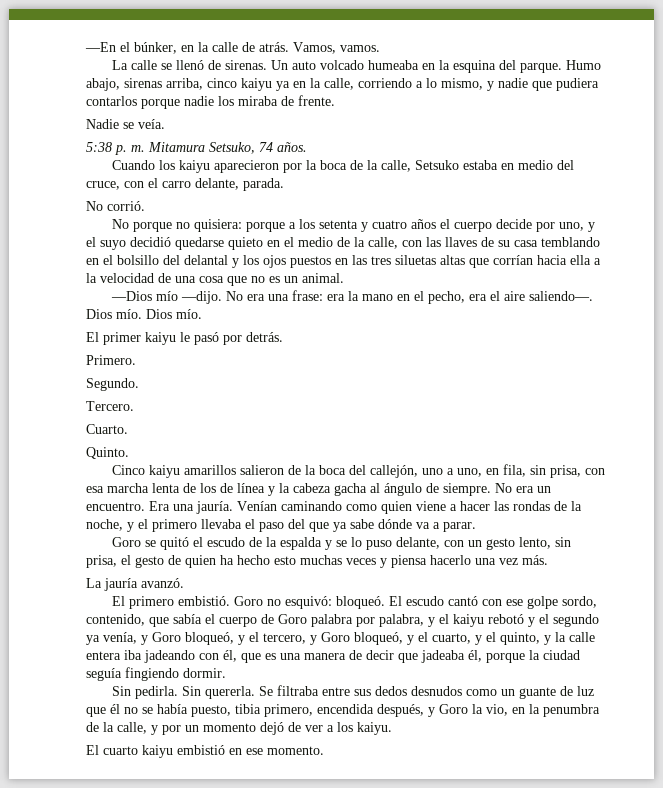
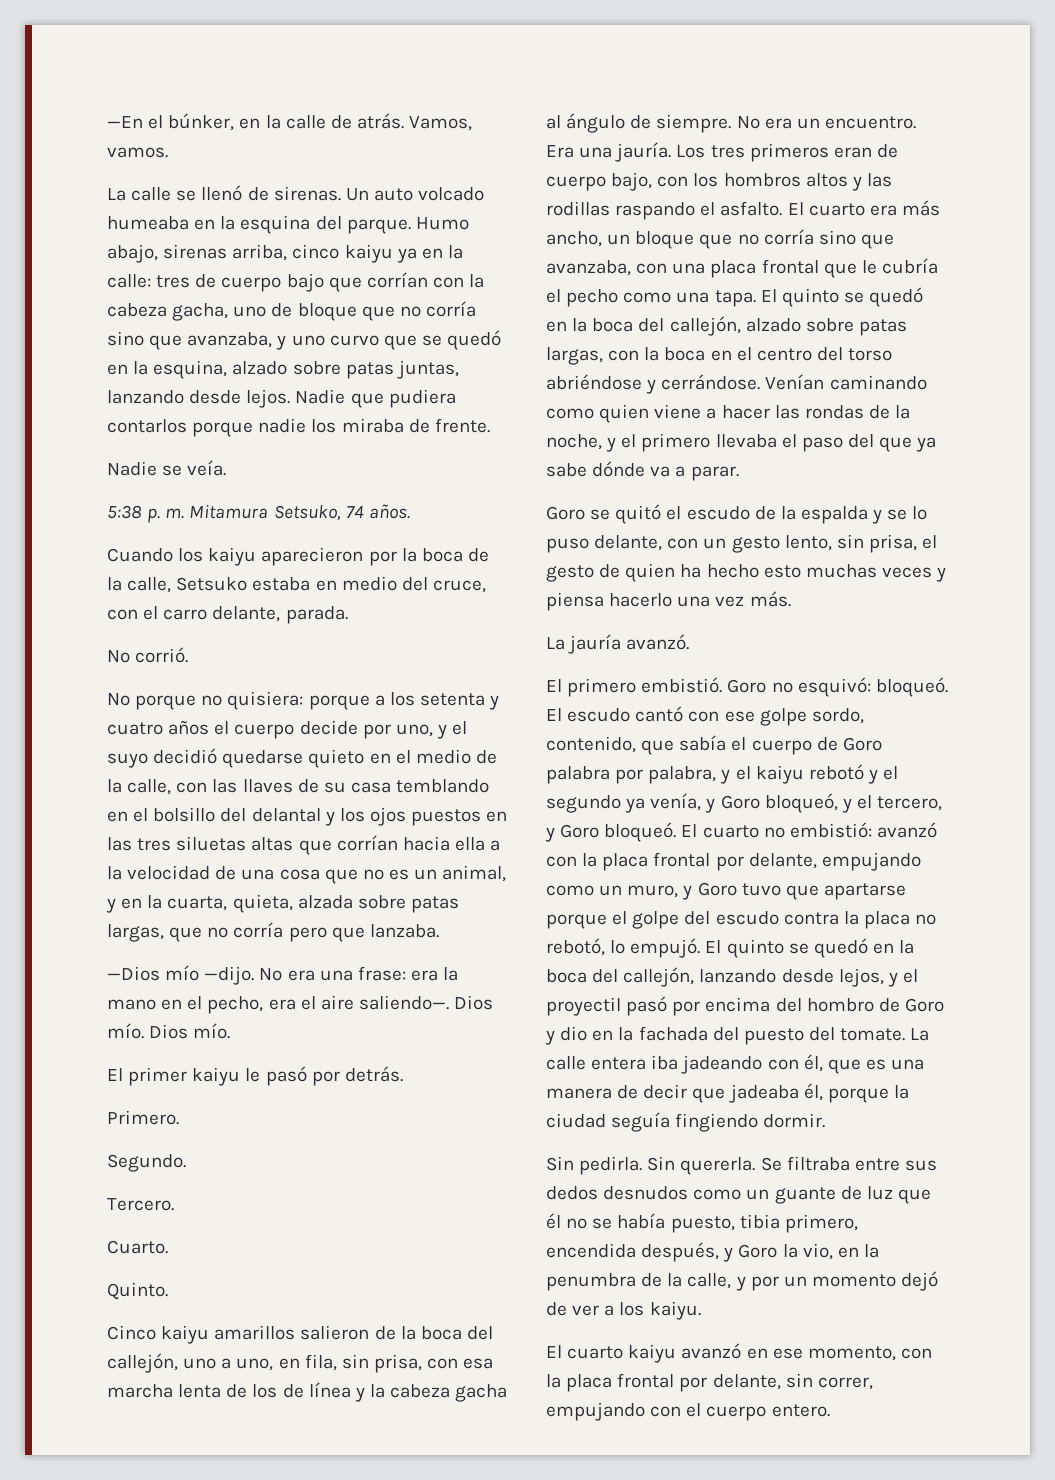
- Humo abajo, sirenas arriba, cinco kaiyu ya en la calle, corriendo a lo mismo, y nadie que pudiera contarlos porque nadie los miraba de frente.
+ Humo abajo, sirenas arriba, cinco kaiyu ya en la calle: tres de cuerpo bajo que corrían con la cabeza gacha, uno de bloque que no corría sino que avanzaba, y uno curvo que se quedó en la esquina, alzado sobre patas juntas, lanzando desde lejos. Nadie que pudiera contarlos porque nadie los miraba de frente.
- porque a los setenta y cuatro años el cuerpo decide por uno, y el suyo decidió quedarse quieto en el medio de la calle, con las llaves de su casa temblando en el bolsillo del delantal y los ojos puestos en las tres siluetas altas que corrían hacia ella a la velocidad de una cosa que no es un animal.
+ porque a los setenta y cuatro años el cuerpo decide por uno, y el suyo decidió quedarse quieto en el medio de la calle, con las llaves de su casa temblando en el bolsillo del delantal y los ojos puestos en las tres siluetas altas que corrían hacia ella a la velocidad de una cosa que no es un animal, y en la cuarta, quieta, alzada sobre patas largas, que no corría pero que lanzaba.
+ Los tres primeros eran de cuerpo bajo, con los hombros altos y las rodillas raspando el asfalto. El cuarto era más ancho, un bloque que no corría sino que avanzaba, con una placa frontal que le cubría el pecho como una tapa. El quinto se quedó en la boca del callejón, alzado sobre patas largas, con la boca en el centro del torso abriéndose y cerrándose.
- El escudo cantó con ese golpe sordo, contenido, que sabía el cuerpo de Goro palabra por palabra, y el kaiyu rebotó y el segundo ya venía, y Goro bloqueó, y el tercero, y Goro bloqueó, y el cuarto, y el quinto, y la calle entera iba jadeando con él, que es una manera de decir que jadeaba él, porque la ciudad seguía fingiendo dormir.
+ El escudo cantó con ese golpe sordo, contenido, que sabía el cuerpo de Goro palabra por palabra, y el kaiyu rebotó y el segundo ya venía, y Goro bloqueó, y el tercero, y Goro bloqueó. El cuarto no embistió: avanzó con la placa frontal por delante, empujando como un muro, y Goro tuvo que apartarse porque el golpe del escudo contra la placa no rebotó, lo empujó. El quinto se quedó en la boca del callejón, lanzando desde lejos, y el proyectil pasó por encima del hombro de Goro y dio en la fachada del puesto del tomate. La calle entera iba jadeando con él, que es una manera de decir que jadeaba él, porque la ciudad seguía fingiendo dormir.
- El cuarto kaiyu embistió en ese momento.
+ El cuarto kaiyu avanzó en ese momento, con la placa frontal por delante, sin correr, empujando con el cuerpo entero.

